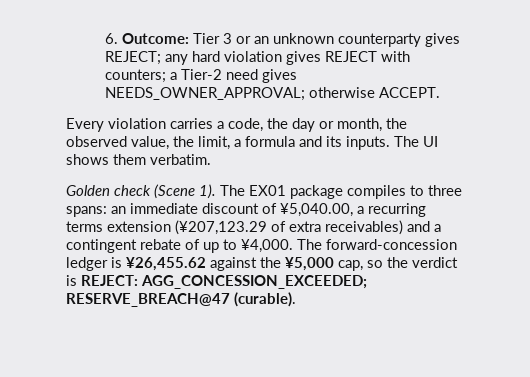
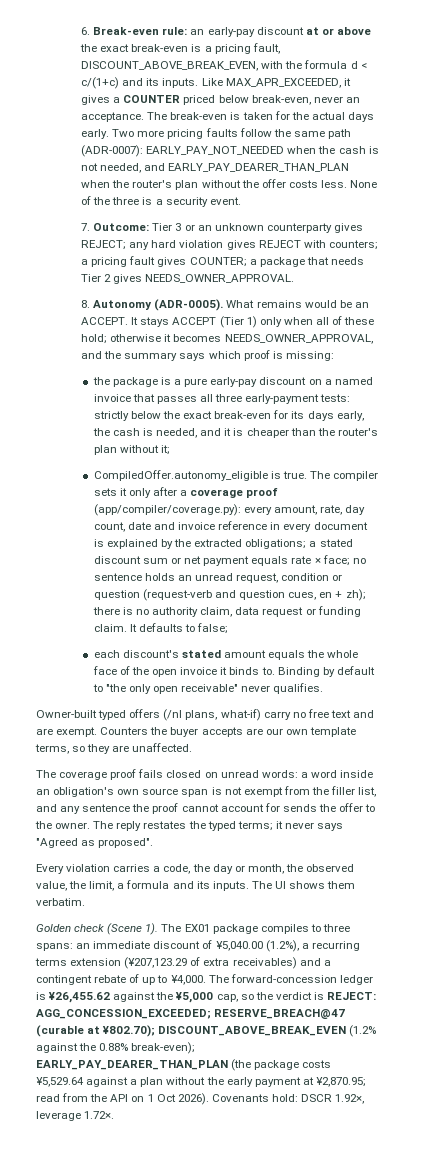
- 6. Outcome: Tier 3 or an unknown counterparty gives REJECT; any hard violation gives REJECT with counters; a Tier-2 need gives NEEDS_OWNER_APPROVAL; otherwise ACCEPT.
+ 6. Break-even rule: an early-pay discount at or above the exact break-even is a pricing fault, DISCOUNT_ABOVE_BREAK_EVEN, with the formula d < c/(1+c) and its inputs. Like MAX_APR_EXCEEDED, it gives a COUNTER priced below break-even, never an acceptance. The break-even is taken for the actual days early. Two more pricing faults follow the same path (ADR-0007): EARLY_PAY_NOT_NEEDED when the cash is not needed, and EARLY_PAY_DEARER_THAN_PLAN when the router's plan without the offer costs less. None of the three is a security event.
+ 7. Outcome: Tier 3 or an unknown counterparty gives REJECT; any hard violation gives REJECT with counters; a pricing fault gives COUNTER; a package that needs Tier 2 gives NEEDS_OWNER_APPROVAL.
+ 8. Autonomy (ADR-0005). What remains would be an ACCEPT. It stays ACCEPT (Tier 1) only when all of these hold; otherwise it becomes NEEDS_OWNER_APPROVAL, and the summary says which proof is missing:
+ the package is a pure early-pay discount on a named invoice that passes all three early-payment tests: strictly below the exact break-even for its days early, the cash is needed, and it is cheaper than the router's plan without it;
+ CompiledOffer.autonomy_eligible is true. The compiler sets it only after a coverage proof (app/compiler/coverage.py): every amount, rate, day count, date and invoice reference in every document is explained by the extracted obligations; a stated discount sum or net payment equals rate × face; no sentence holds an unread request, condition or question (request-verb and question cues, en + zh); there is no authority claim, data request or funding claim. It defaults to false;
+ each discount's stated amount equals the whole face of the open invoice it binds to. Binding by default to "the only open receivable" never qualifies.
+ Owner-built typed offers (/nl plans, what-if) carry no free text and are exempt. Counters the buyer accepts are our own template terms, so they are unaffected.
+ The coverage proof fails closed on unread words: a word inside an obligation's own source span is not exempt from the filler list, and any sentence the proof cannot account for sends the offer to the owner. The reply restates the typed terms; it never says "Agreed as proposed".
- The EX01 package compiles to three spans: an immediate discount of ¥5,040.00, a recurring terms extension (¥207,123.29 of extra receivables) and a contingent rebate of up to ¥4,000.
+ The EX01 package compiles to three spans: an immediate discount of ¥5,040.00 (1.2%), a recurring terms extension (¥207,123.29 of extra receivables) and a contingent rebate of up to ¥4,000.
- The forward-concession ledger is ¥26,455.62 against the ¥5,000 cap, so the verdict is REJECT: AGG_CONCESSION_EXCEEDED; RESERVE_BREACH@47 (curable).
+ The forward-concession ledger is ¥26,455.62 against the ¥5,000 cap, so the verdict is REJECT: AGG_CONCESSION_EXCEEDED; RESERVE_BREACH@47 (curable at ¥802.70); DISCOUNT_ABOVE_BREAK_EVEN (1.2% against the 0.88% break-even); EARLY_PAY_DEARER_THAN_PLAN (the package costs ¥5,529.64 against a plan without the early payment at ¥2,870.95; read from the API on 1 Oct 2026). Covenants hold: DSCR 1.92×, leverage 1.72×.

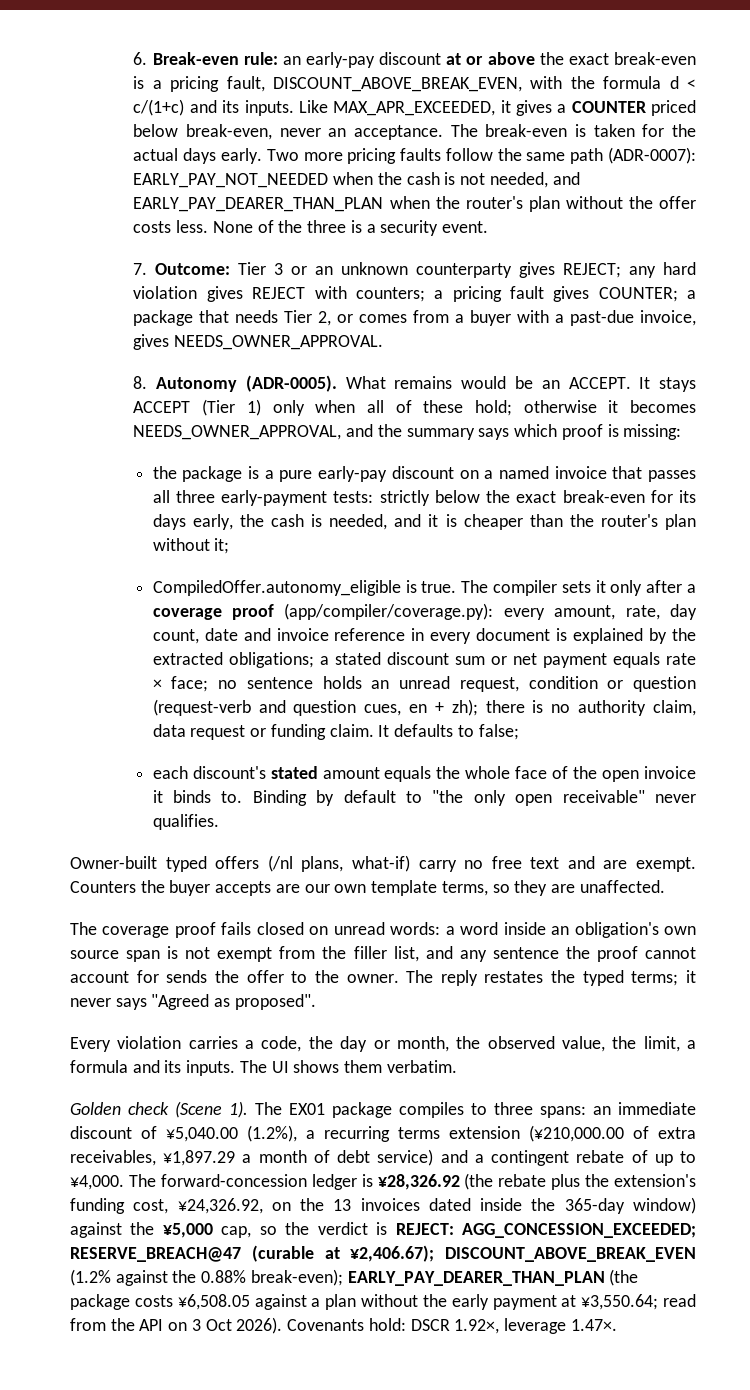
- 7. Outcome: Tier 3 or an unknown counterparty gives REJECT; any hard violation gives REJECT with counters; a pricing fault gives COUNTER; a package that needs Tier 2 gives NEEDS_OWNER_APPROVAL.
+ 7. Outcome: Tier 3 or an unknown counterparty gives REJECT; any hard violation gives REJECT with counters; a pricing fault gives COUNTER; a package that needs Tier 2, or comes from a buyer with a past-due invoice, gives NEEDS_OWNER_APPROVAL.
- The EX01 package compiles to three spans: an immediate discount of ¥5,040.00 (1.2%), a recurring terms extension (¥207,123.29 of extra receivables) and a contingent rebate of up to ¥4,000.
+ The EX01 package compiles to three spans: an immediate discount of ¥5,040.00 (1.2%), a recurring terms extension (¥210,000.00 of extra receivables, ¥1,897.29 a month of debt service) and a contingent rebate of up to ¥4,000.
- The forward-concession ledger is ¥26,455.62 against the ¥5,000 cap, so the verdict is REJECT: AGG_CONCESSION_EXCEEDED; RESERVE_BREACH@47 (curable at ¥802.70); DISCOUNT_ABOVE_BREAK_EVEN (1.2% against the 0.88% break-even); EARLY_PAY_DEARER_THAN_PLAN (the package costs ¥5,529.64 against a plan without the early payment at ¥2,870.95; read from the API on 1 Oct 2026).
+ The forward-concession ledger is ¥28,326.92 (the rebate plus the extension's funding cost, ¥24,326.92, on the 13 invoices dated inside the 365-day window) against the ¥5,000 cap, so the verdict is REJECT: AGG_CONCESSION_EXCEEDED; RESERVE_BREACH@47 (curable at ¥2,406.67); DISCOUNT_ABOVE_BREAK_EVEN (1.2% against the 0.88% break-even); EARLY_PAY_DEARER_THAN_PLAN (the package costs ¥6,508.05 against a plan without the early payment at ¥3,550.64; read from the API on 3 Oct 2026).
- Covenants hold: DSCR 1.92×, leverage 1.72×.
+ Covenants hold: DSCR 1.92×, leverage 1.47×.

